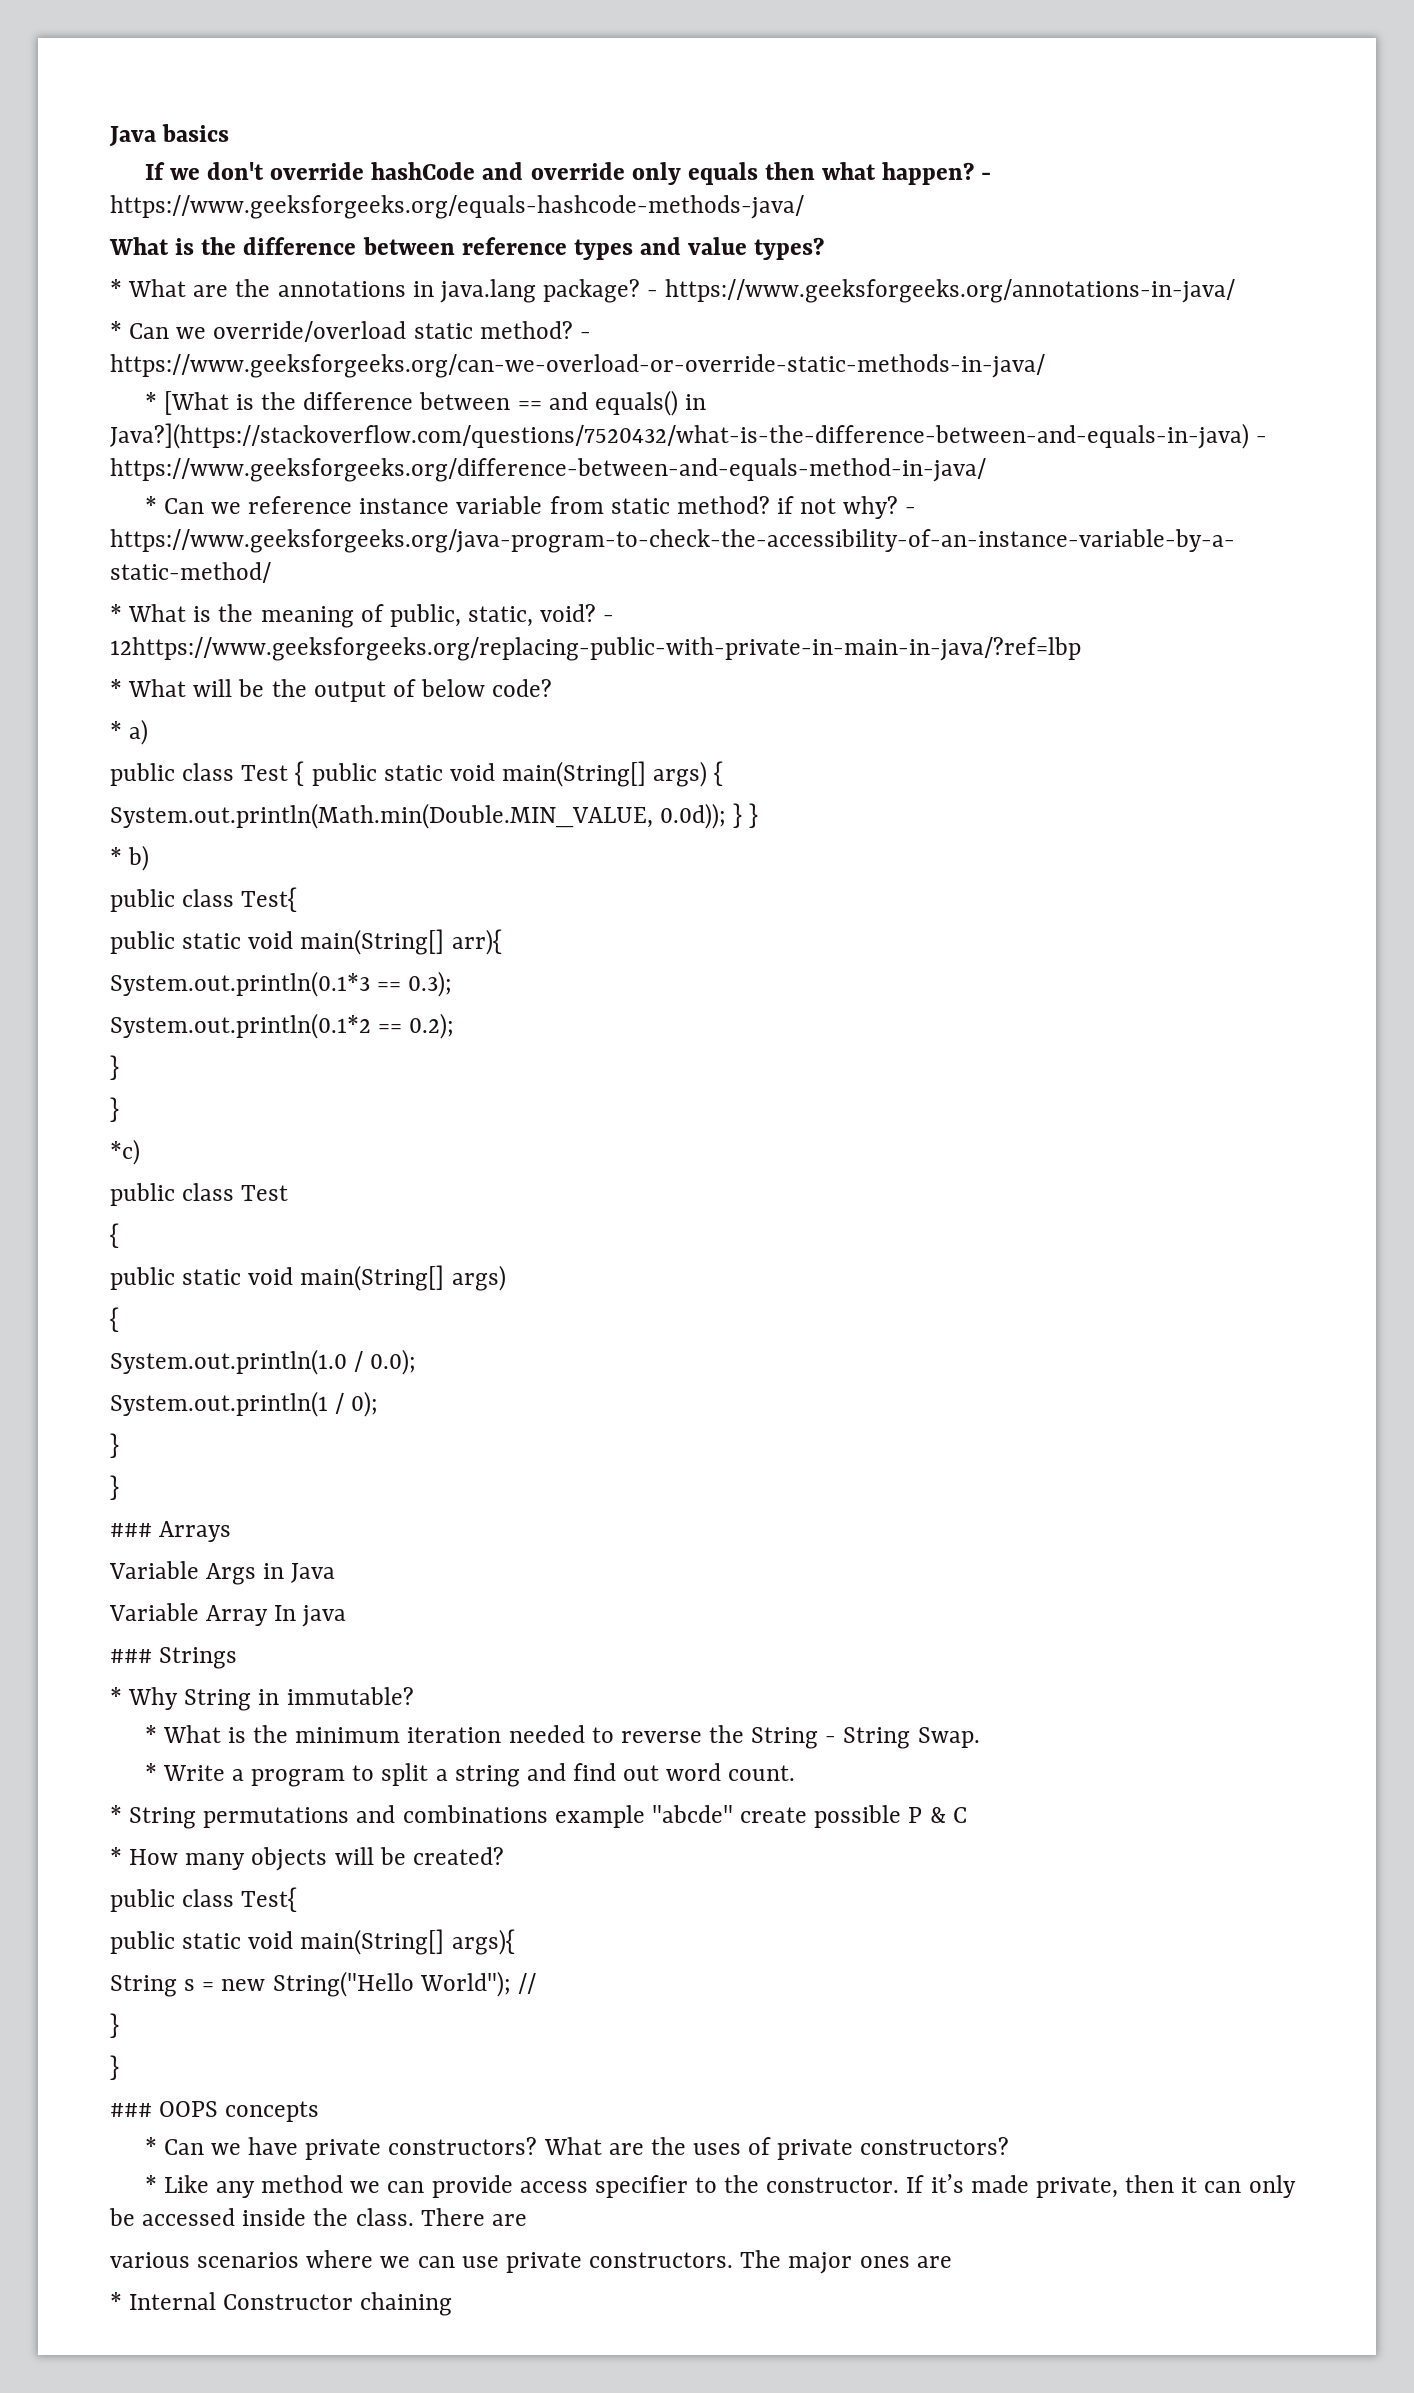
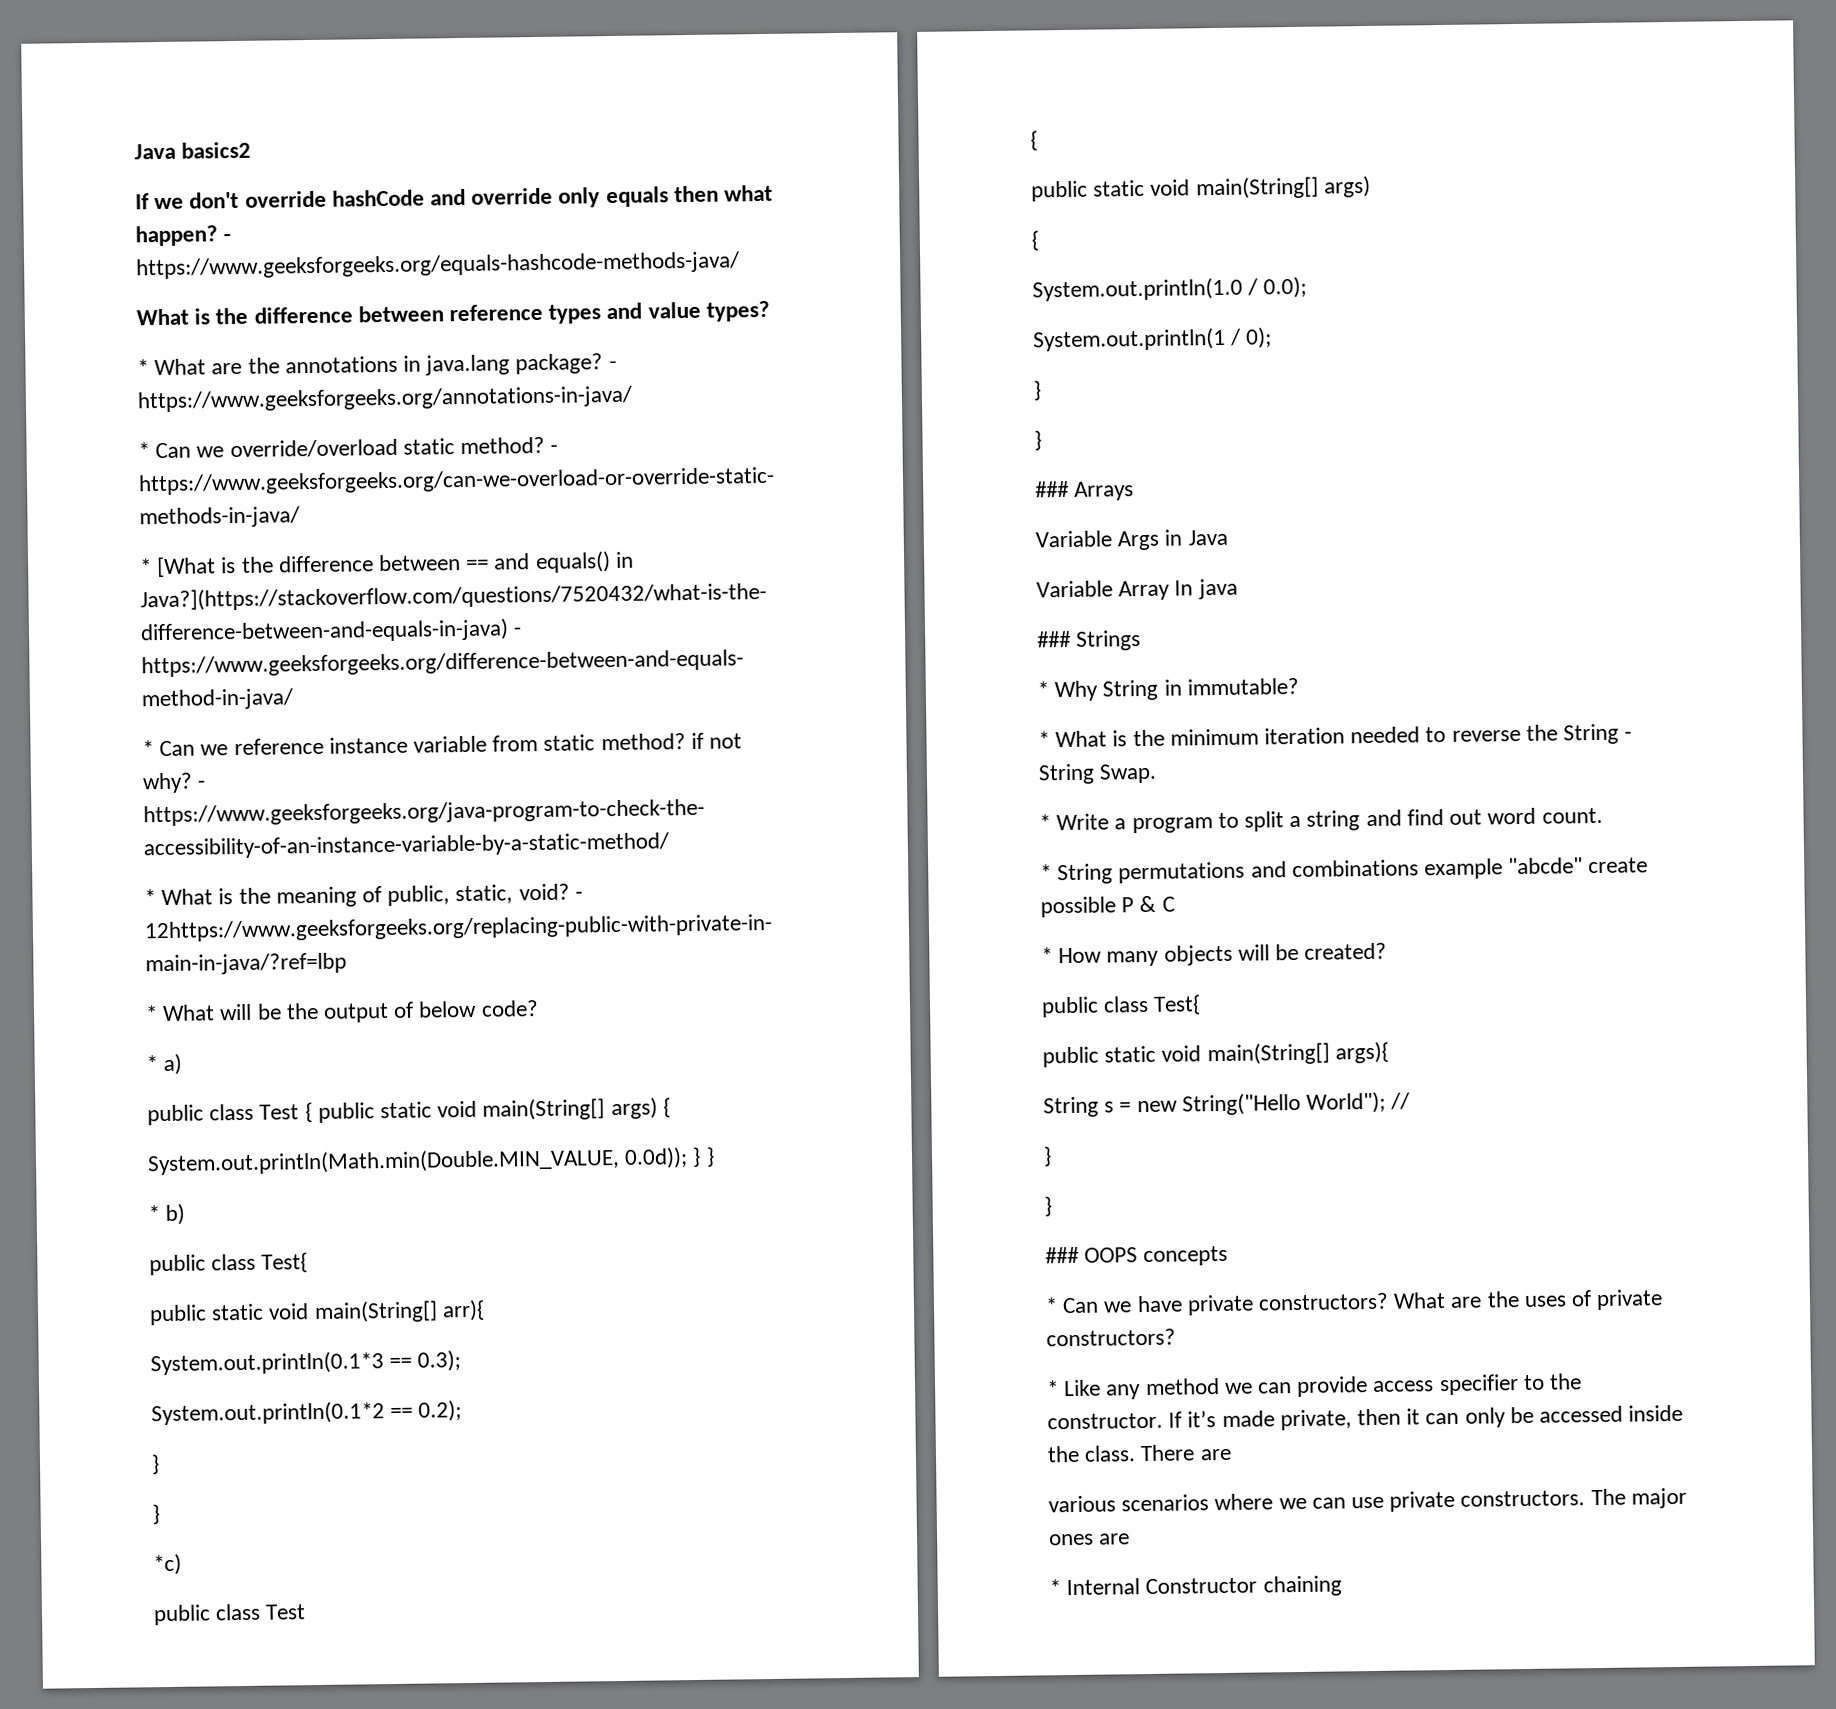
- Java basics
+ Java basics2

